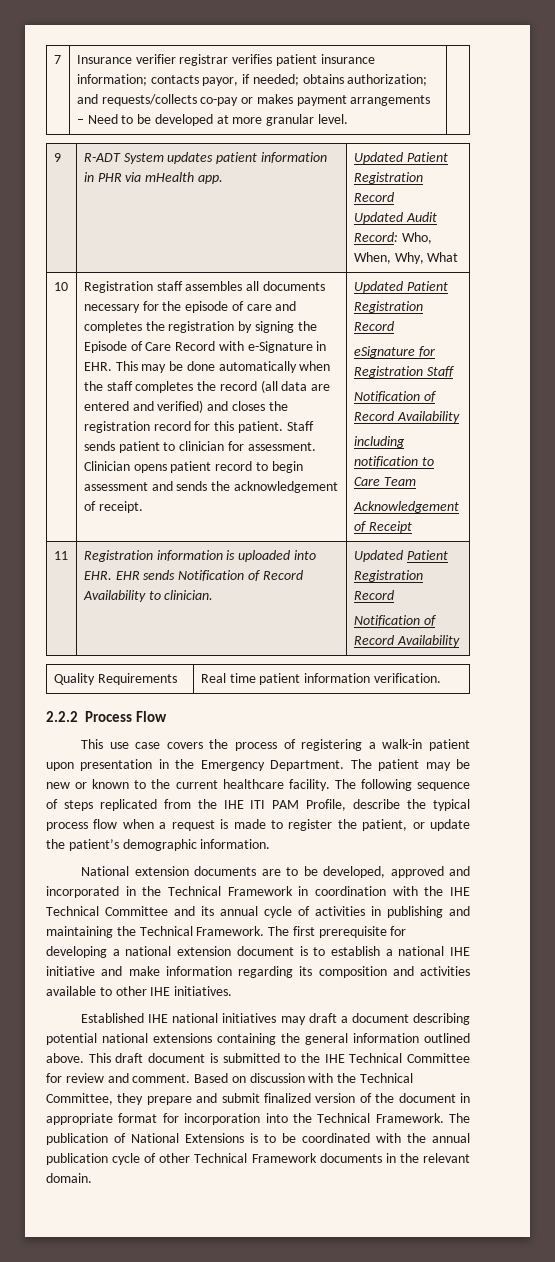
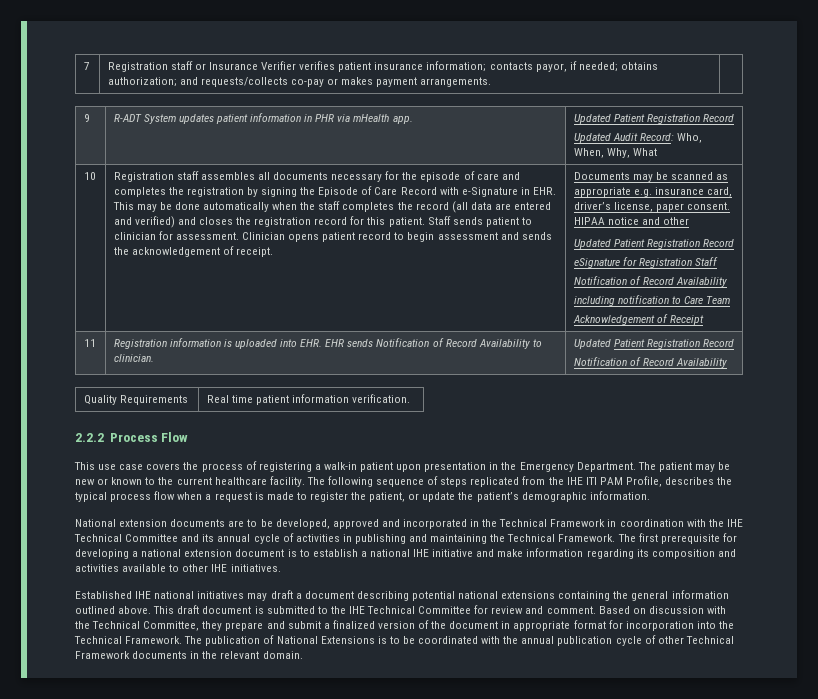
- 7 | Insurance verifier registrar verifies patient insurance information; contacts payor, if needed; obtains authorization; and requests/collects co-pay or makes payment arrangements – Need to be developed at more granular level. |
+ 7 | Registration staff or Insurance Verifier verifies patient insurance information; contacts payor, if needed; obtains authorization; and requests/collects co-pay or makes payment arrangements. |
+ Documents may be scanned as appropriate e.g. insurance card, driver’s license, paper consent. HIPAA notice and other
- The following sequence of steps replicated from the IHE ITI PAM Profile, describe the typical process flow when a request is made to register the patient, or update the patient’s demographic information.
+ The following sequence of steps replicated from the IHE ITI PAM Profile, describes the typical process flow when a request is made to register the patient, or update the patient’s demographic information.
- Based on discussion with the Technical Committee, they prepare and submit finalized version of the document in appropriate format for incorporation into the Technical Framework.
+ Based on discussion with the Technical Committee, they prepare and submit a finalized version of the document in appropriate format for incorporation into the Technical Framework.

